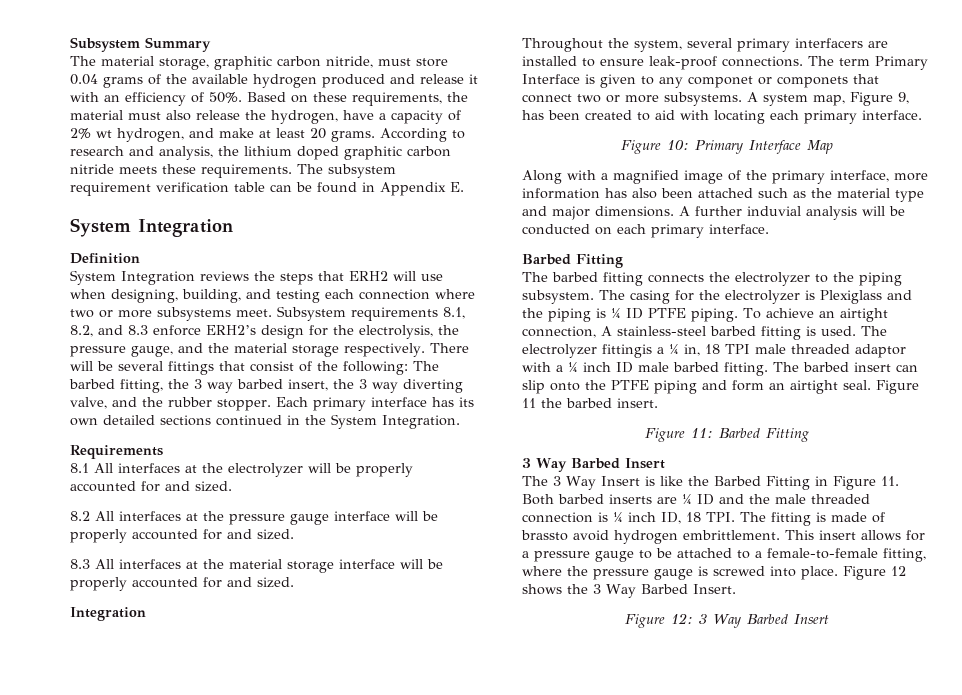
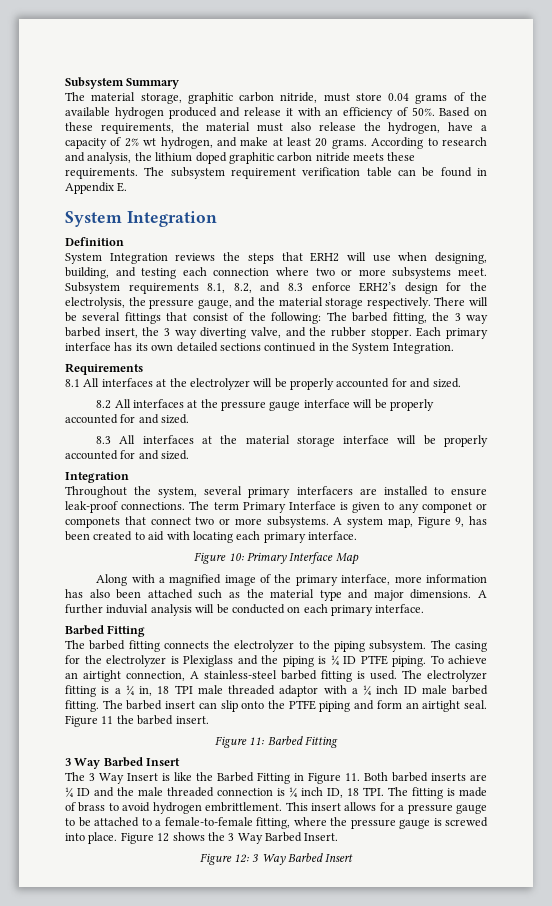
- The electrolyzer fittingis a ¼ in, 18 TPI male threaded adaptor with a ¼ inch ID male barbed fitting.
+ The electrolyzer fitting is a ¼ in, 18 TPI male threaded adaptor with a ¼ inch ID male barbed fitting.
- The 3 Way Insert is like the Barbed Fitting in Figure 11. Both barbed inserts are ¼ ID and the male threaded connection is ¼ inch ID, 18 TPI. The fitting is made of brassto avoid hydrogen embrittlement.
+ The 3 Way Insert is like the Barbed Fitting in Figure 11. Both barbed inserts are ¼ ID and the male threaded connection is ¼ inch ID, 18 TPI. The fitting is made of brass to avoid hydrogen embrittlement.

